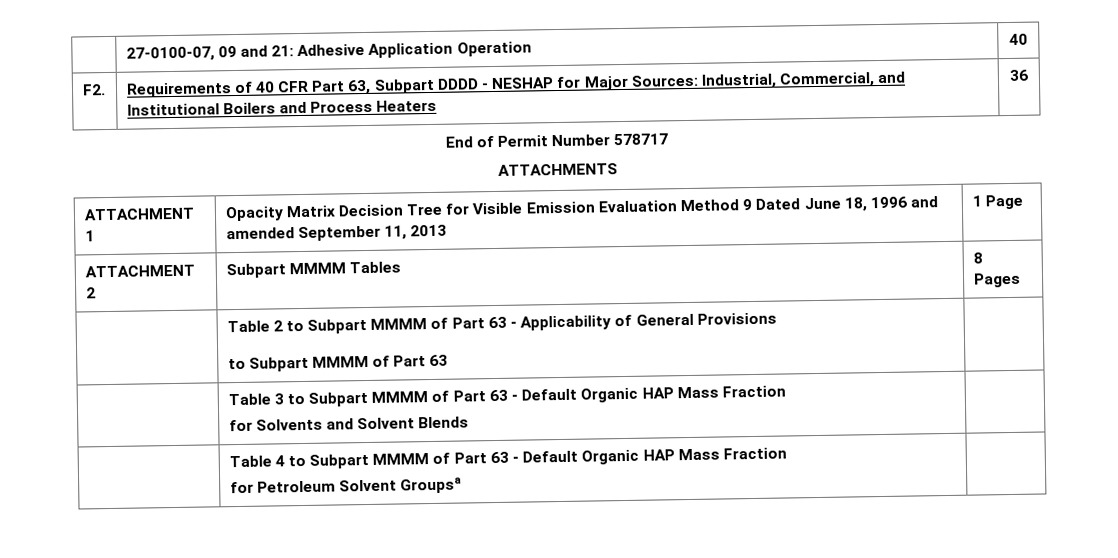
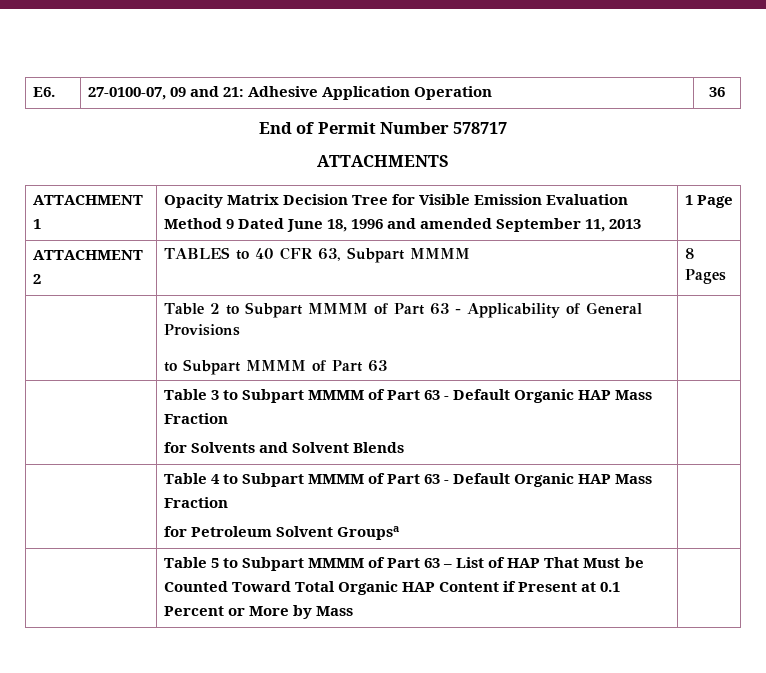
- | 27-0100-07, 09 and 21: Adhesive Application Operation | 40
- F2. | Requirements of 40 CFR Part 63, Subpart DDDD - NESHAP for Major Sources: Industrial, Commercial, and Institutional Boilers and Process Heaters | 36
+ E6. | 27-0100-07, 09 and 21: Adhesive Application Operation | 36
- ATTACHMENT 2 | Subpart MMMM Tables | 8 Pages
+ ATTACHMENT 2 | TABLES to 40 CFR 63, Subpart MMMM | 8 Pages
+ | Table 5 to Subpart MMMM of Part 63 – List of HAP That Must be Counted Toward Total Organic HAP Content if Present at 0.1 Percent or More by Mass |

